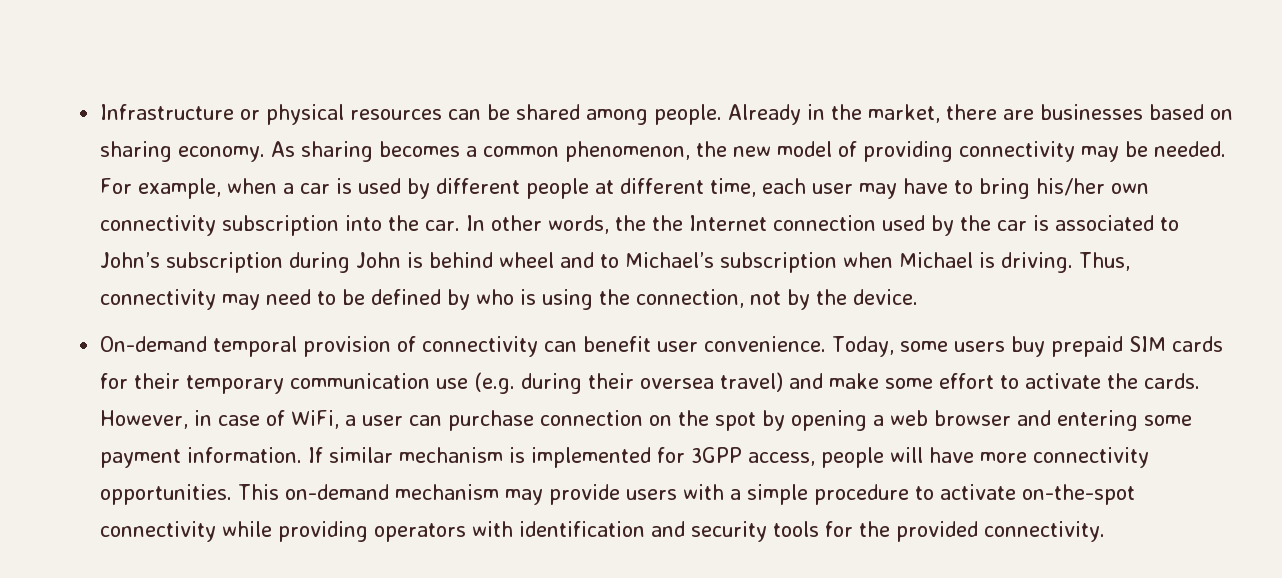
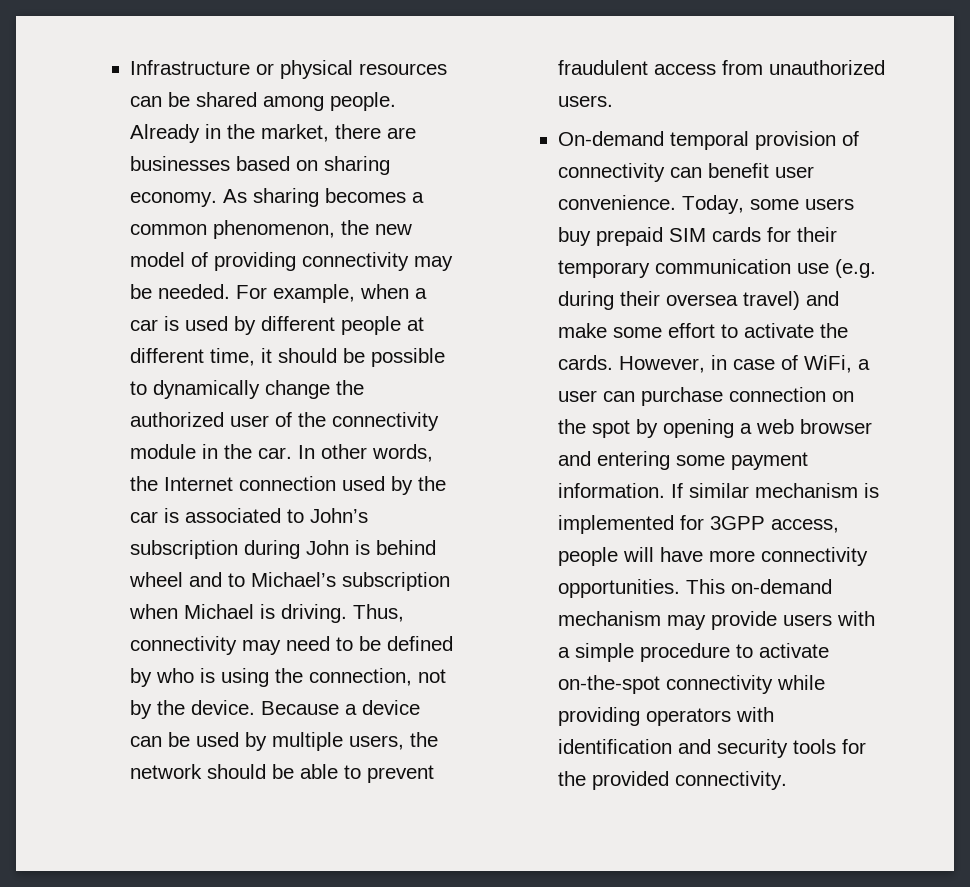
- For example, when a car is used by different people at different time, each user may have to bring his/her own connectivity subscription into the car.
+ For example, when a car is used by different people at different time, it should be possible to dynamically change the authorized user of the connectivity module in the car.
- In other words, the the Internet connection used by the car is associated to John’s subscription during John is behind wheel and to Michael’s subscription when Michael is driving.
+ In other words, the Internet connection used by the car is associated to John’s subscription during John is behind wheel and to Michael’s subscription when Michael is driving.
+ Because a device can be used by multiple users, the network should be able to prevent fraudulent access from unauthorized users.

